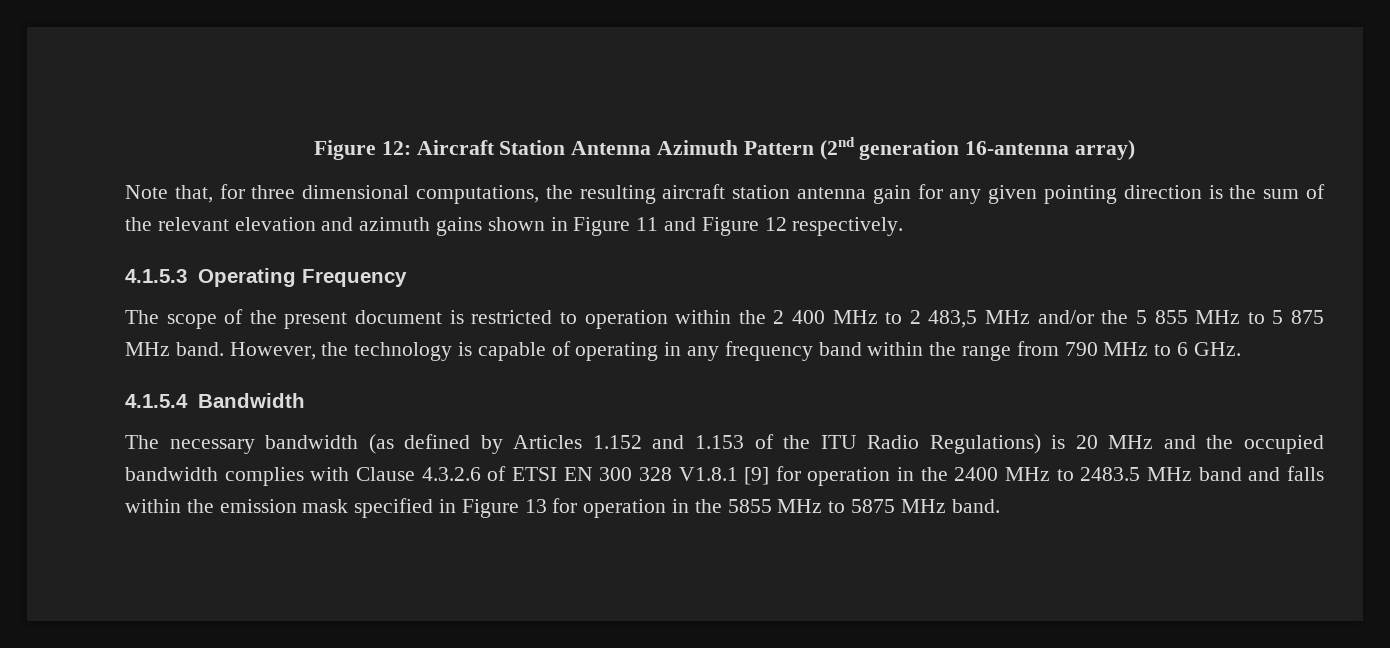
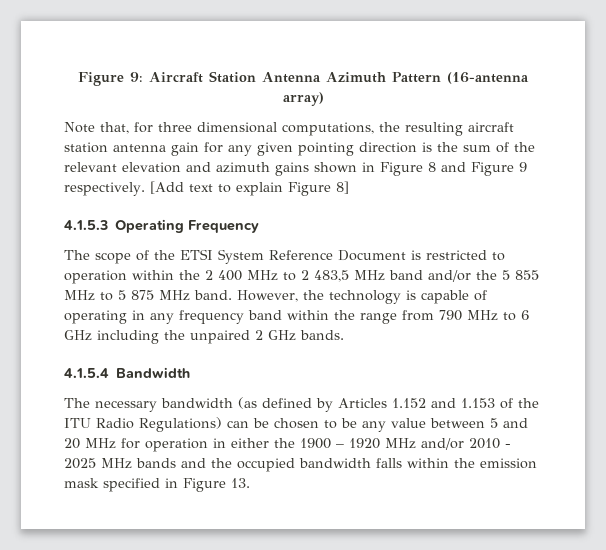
- Figure 12: Aircraft Station Antenna Azimuth Pattern (2nd generation 16-antenna array)
+ Figure 9: Aircraft Station Antenna Azimuth Pattern (16-antenna array)
- Note that, for three dimensional computations, the resulting aircraft station antenna gain for any given pointing direction is the sum of the relevant elevation and azimuth gains shown in Figure 11 and Figure 12 respectively.
+ Note that, for three dimensional computations, the resulting aircraft station antenna gain for any given pointing direction is the sum of the relevant elevation and azimuth gains shown in Figure 8 and Figure 9 respectively. [Add text to explain Figure 8]
- The scope of the present document is restricted to operation within the 2 400 MHz to 2 483,5 MHz and/or the 5 855 MHz to 5 875 MHz band.
+ The scope of the ETSI System Reference Document is restricted to operation within the 2 400 MHz to 2 483,5 MHz band and/or the 5 855 MHz to 5 875 MHz band.
- However, the technology is capable of operating in any frequency band within the range from 790 MHz to 6 GHz.
+ However, the technology is capable of operating in any frequency band within the range from 790 MHz to 6 GHz including the unpaired 2 GHz bands.
- The necessary bandwidth (as defined by Articles 1.152 and 1.153 of the ITU Radio Regulations) is 20 MHz and the occupied bandwidth complies with Clause 4.3.2.6 of ETSI EN 300 328 V1.8.1 [9] for operation in the 2400 MHz to 2483.5 MHz band and falls within the emission mask specified in Figure 13 for operation in the 5855 MHz to 5875 MHz band.
+ The necessary bandwidth (as defined by Articles 1.152 and 1.153 of the ITU Radio Regulations) can be chosen to be any value between 5 and 20 MHz for operation in either the 1900 – 1920 MHz and/or 2010 - 2025 MHz bands and the occupied bandwidth falls within the emission mask specified in Figure 13.

